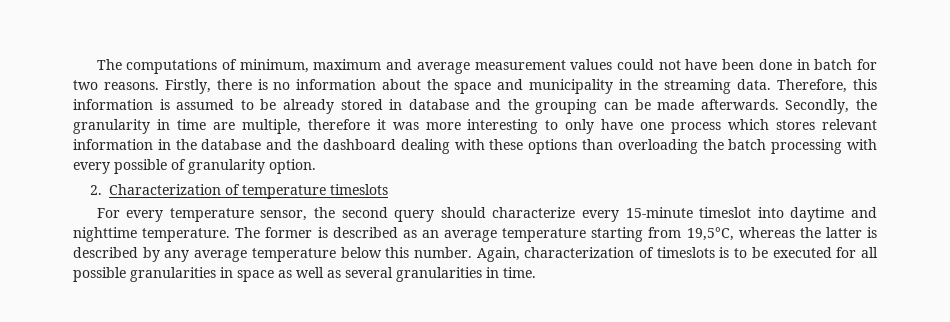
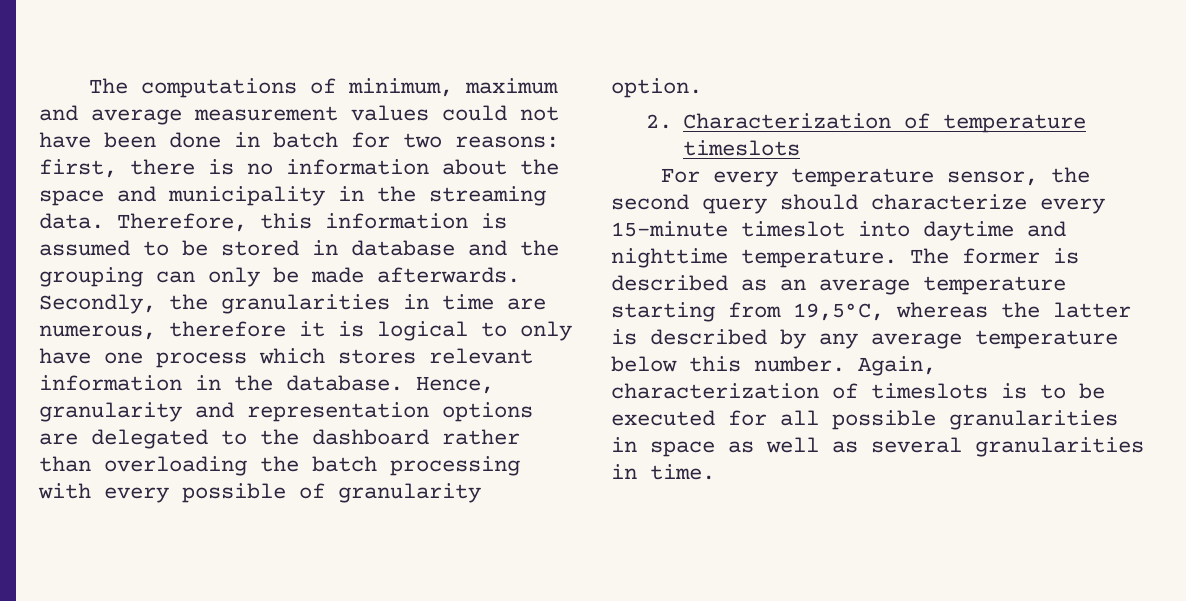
- The computations of minimum, maximum and average measurement values could not have been done in batch for two reasons. Firstly, there is no information about the space and municipality in the streaming data.
+ The computations of minimum, maximum and average measurement values could not have been done in batch for two reasons: first, there is no information about the space and municipality in the streaming data.
- Therefore, this information is assumed to be already stored in database and the grouping can be made afterwards.
+ Therefore, this information is assumed to be stored in database and the grouping can only be made afterwards.
- Secondly, the granularity in time are multiple, therefore it was more interesting to only have one process which stores relevant information in the database and the dashboard dealing with these options than overloading the batch processing with every possible of granularity option.
+ Secondly, the granularities in time are numerous, therefore it is logical to only have one process which stores relevant information in the database. Hence, granularity and representation options are delegated to the dashboard rather than overloading the batch processing with every possible of granularity option.

